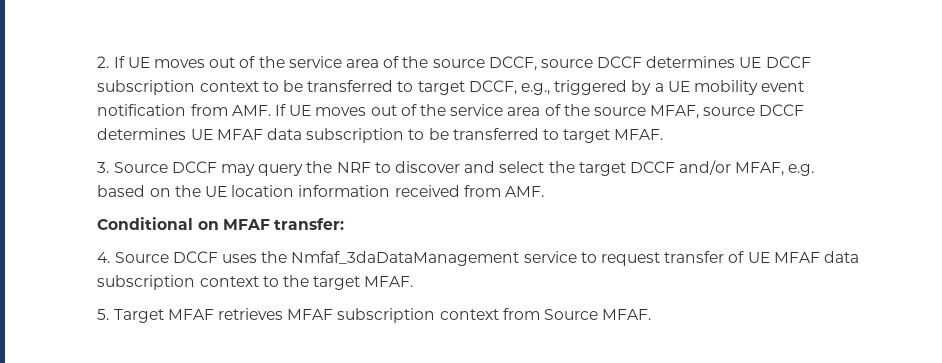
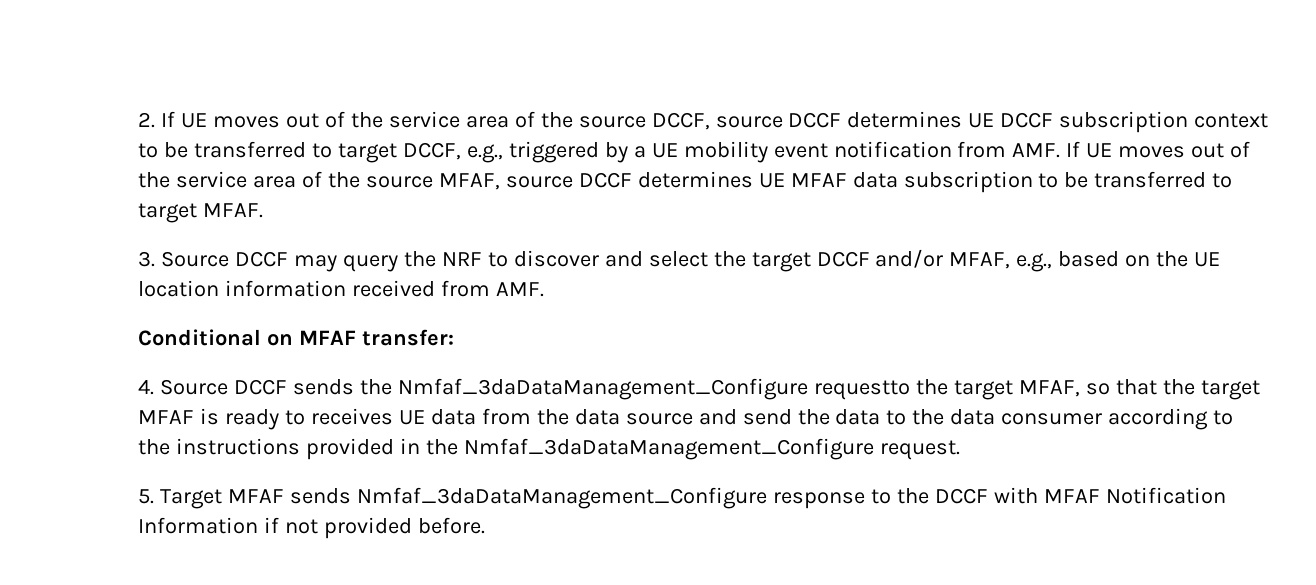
- 3. Source DCCF may query the NRF to discover and select the target DCCF and/or MFAF, e.g. based on the UE location information received from AMF.
+ 3. Source DCCF may query the NRF to discover and select the target DCCF and/or MFAF, e.g., based on the UE location information received from AMF.
- 4. Source DCCF uses the Nmfaf_3daDataManagement service to request transfer of UE MFAF data subscription context to the target MFAF.
- 5. Target MFAF retrieves MFAF subscription context from Source MFAF.
+ 4. Source DCCF sends the Nmfaf_3daDataManagement_Configure requestto the target MFAF, so that the target MFAF is ready to receives UE data from the data source and send the data to the data consumer according to the instructions provided in the Nmfaf_3daDataManagement_Configure request.
+ 5. Target MFAF sends Nmfaf_3daDataManagement_Configure response to the DCCF with MFAF Notification Information if not provided before.

